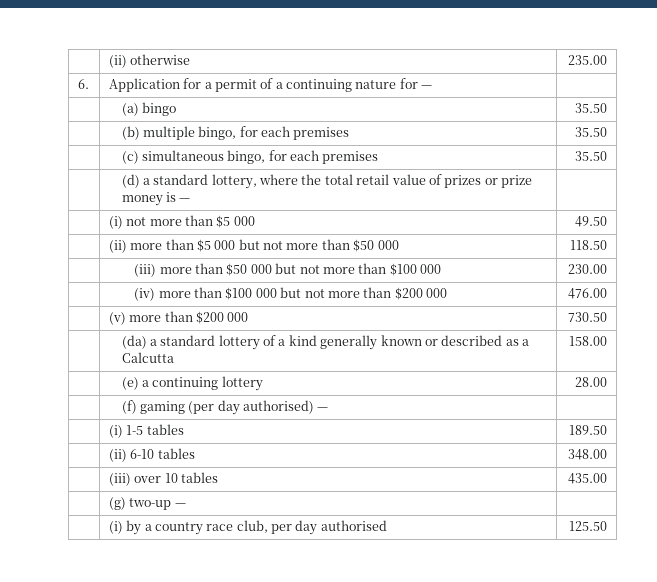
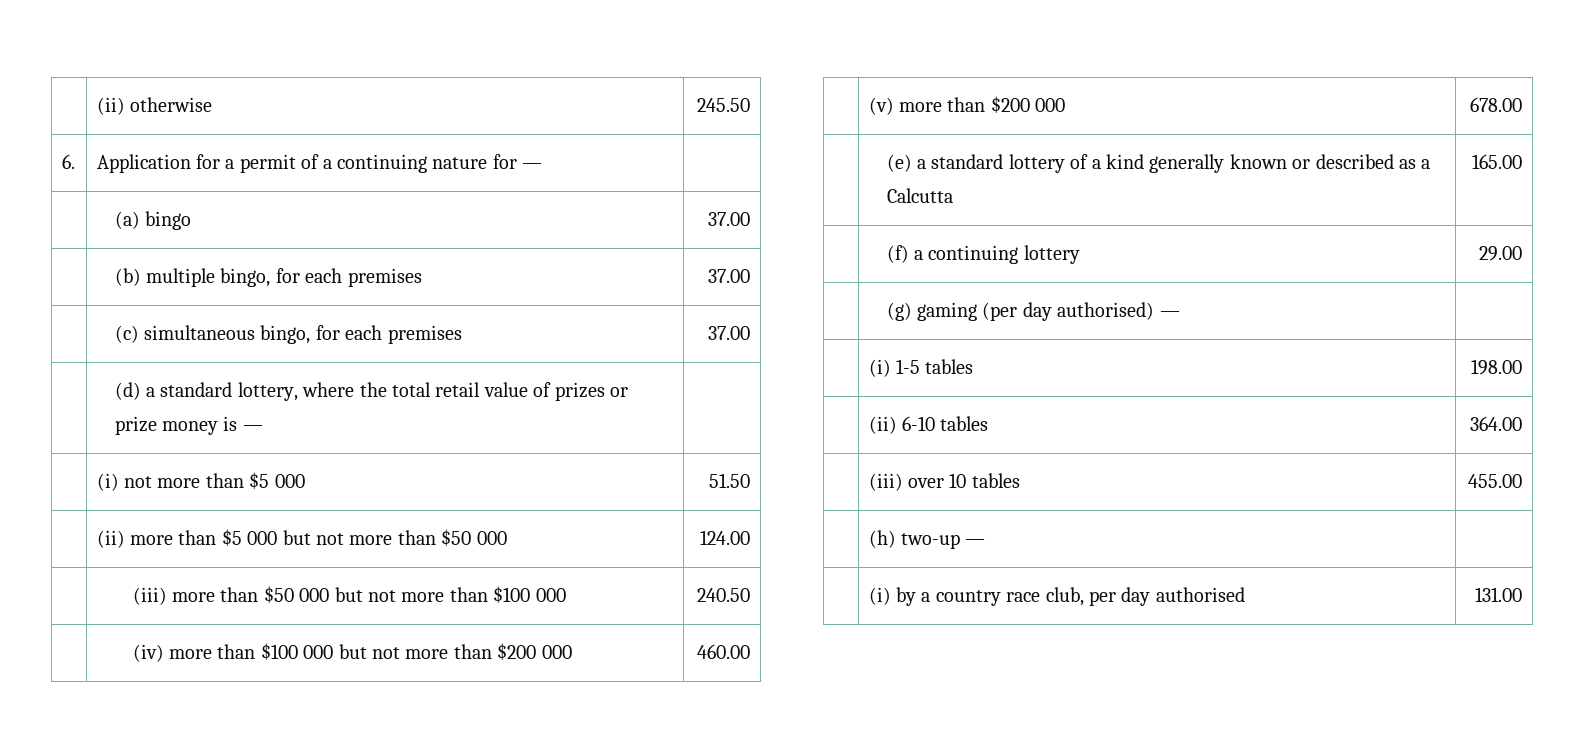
- | (ii) otherwise | 235.00
+ | (ii) otherwise | 245.50
- | (a) bingo | 35.50
+ | (a) bingo | 37.00
- | (b) multiple bingo, for each premises | 35.50
+ | (b) multiple bingo, for each premises | 37.00
- | (c) simultaneous bingo, for each premises | 35.50
+ | (c) simultaneous bingo, for each premises | 37.00
- | (i) not more than $5 000 | 49.50
+ | (i) not more than $5 000 | 51.50
- | (ii) more than $5 000 but not more than $50 000 | 118.50
+ | (ii) more than $5 000 but not more than $50 000 | 124.00
- | (iii) more than $50 000 but not more than $100 000 | 230.00
+ | (iii) more than $50 000 but not more than $100 000 | 240.50
- | (iv) more than $100 000 but not more than $200 000 | 476.00
+ | (iv) more than $100 000 but not more than $200 000 | 460.00
- | (v) more than $200 000 | 730.50
- | (da) a standard lottery of a kind generally known or described as a Calcutta | 158.00
- | (e) a continuing lottery | 28.00
- | (f) gaming (per day authorised) — |
+ | (v) more than $200 000 | 678.00
+ | (e) a standard lottery of a kind generally known or described as a Calcutta | 165.00
+ | (f) a continuing lottery | 29.00
+ | (g) gaming (per day authorised) — |
- | (i) 1-5 tables | 189.50
+ | (i) 1-5 tables | 198.00
- | (ii) 6-10 tables | 348.00
+ | (ii) 6-10 tables | 364.00
- | (iii) over 10 tables | 435.00
- | (g) two-up — |
+ | (iii) over 10 tables | 455.00
+ | (h) two-up — |
- | (i) by a country race club, per day authorised | 125.50
+ | (i) by a country race club, per day authorised | 131.00

